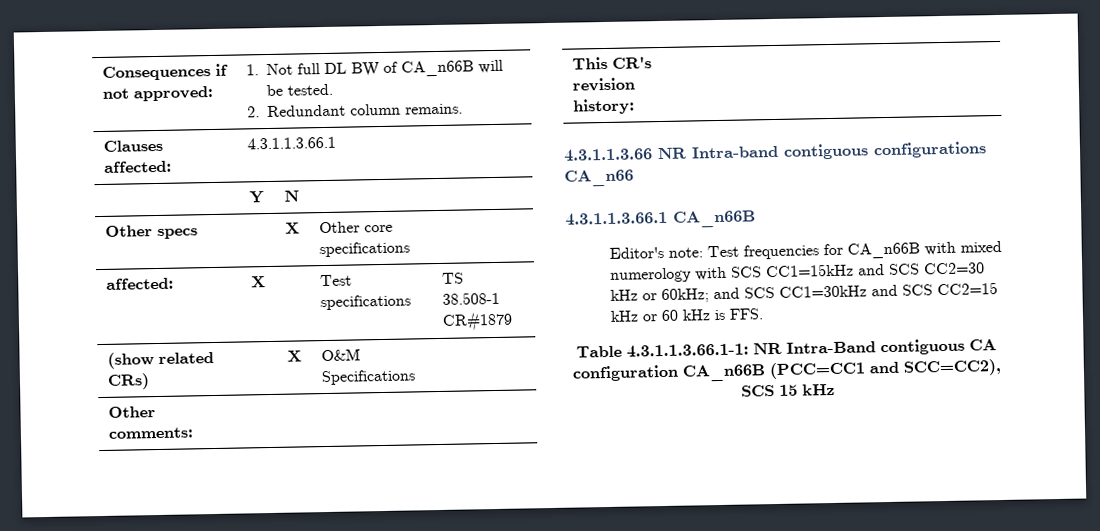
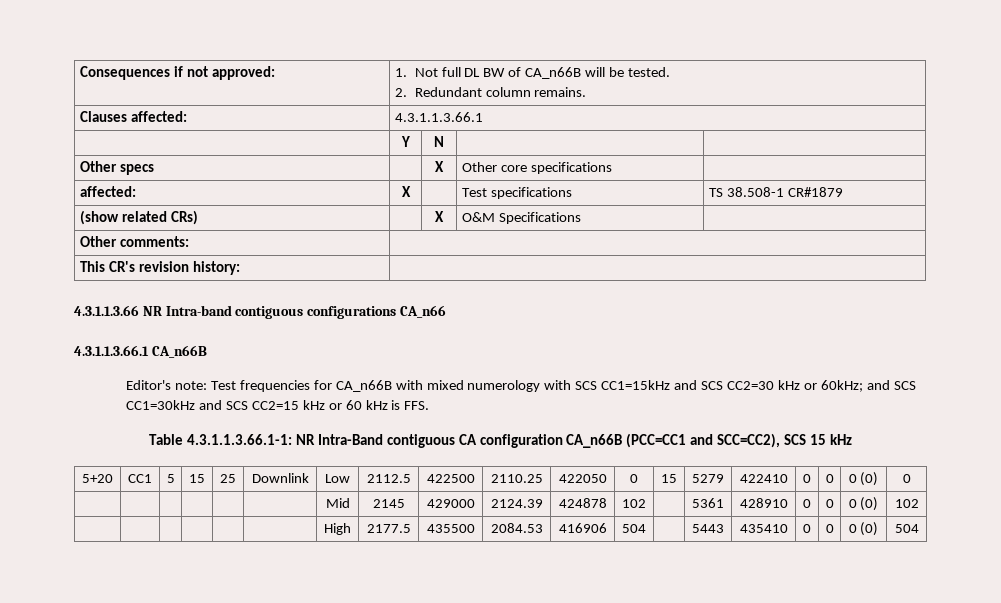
+ 5+20 | CC1 | 5 | 15 | 25 | Downlink | Low | 2112.5 | 422500 | 2110.25 | 422050 | 0 | 15 | 5279 | 422410 | 0 | 0 | 0 (0) | 0
+ | | | | | | Mid | 2145 | 429000 | 2124.39 | 424878 | 102 | | 5361 | 428910 | 0 | 0 | 0 (0) | 102
+ | | | | | | High | 2177.5 | 435500 | 2084.53 | 416906 | 504 | | 5443 | 435410 | 0 | 0 | 0 (0) | 504

